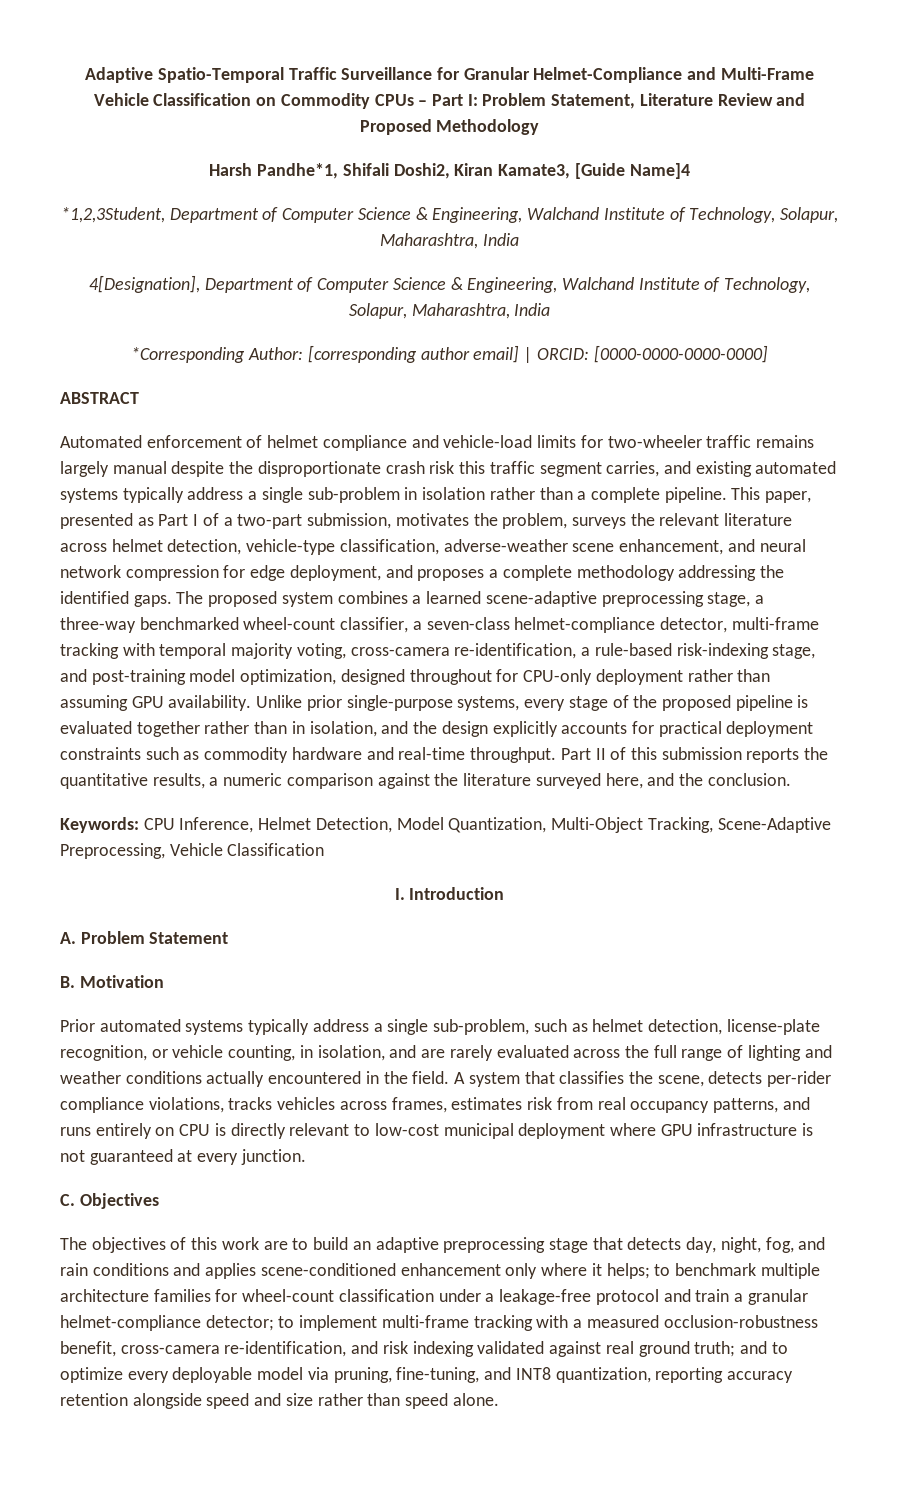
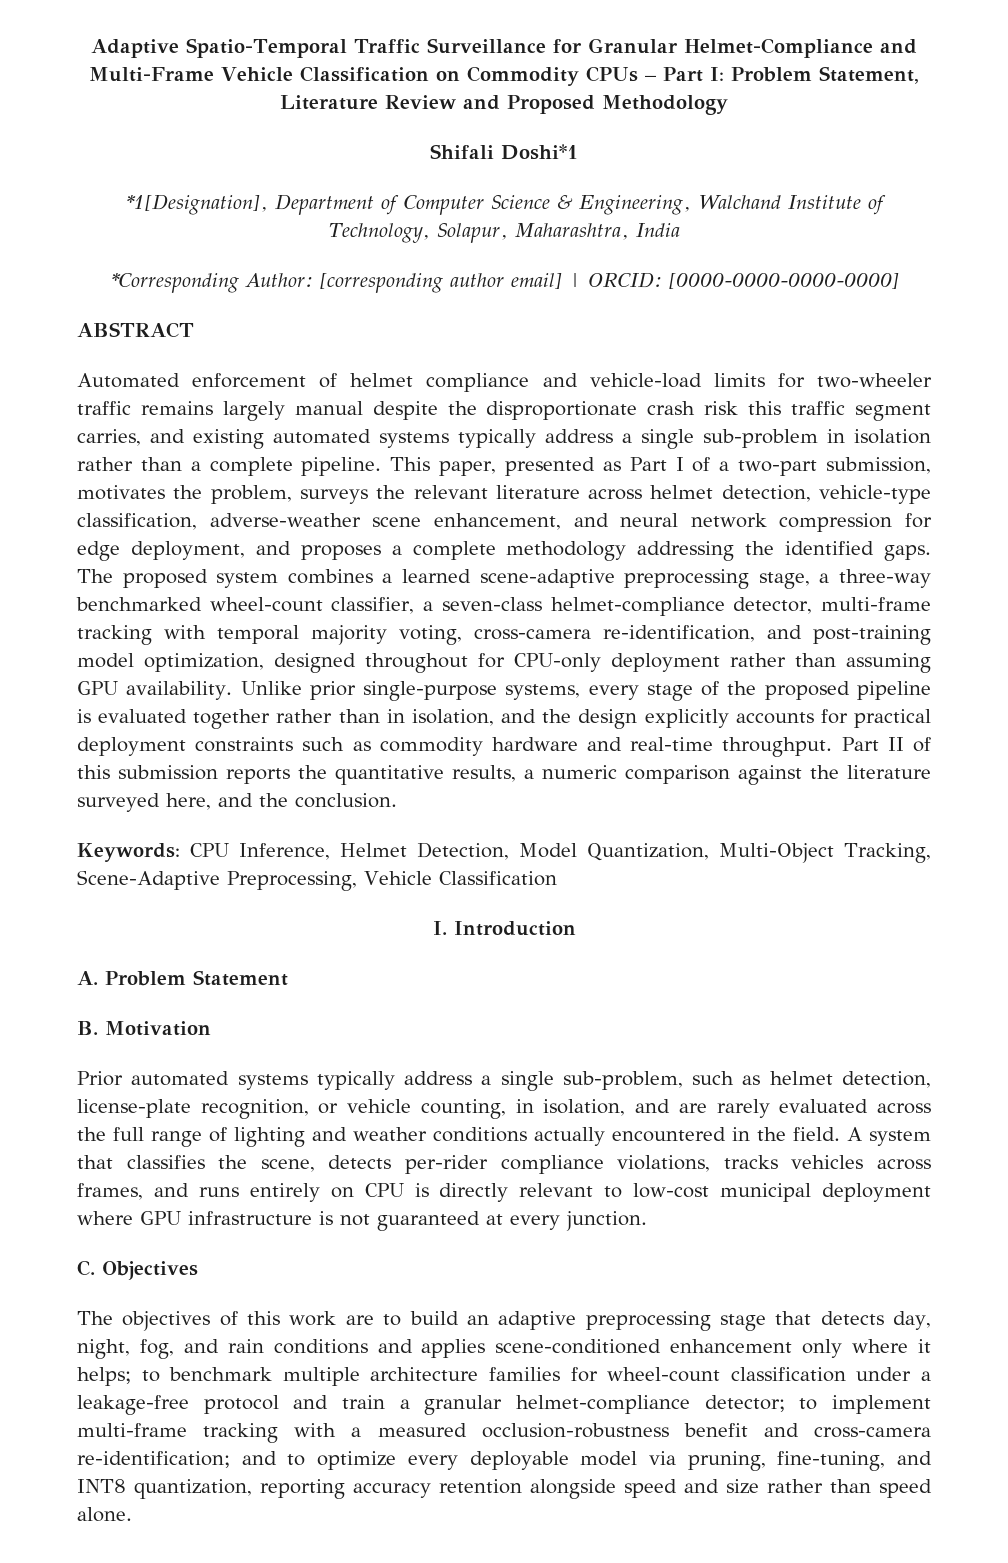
- Harsh Pandhe*1, Shifali Doshi2, Kiran Kamate3, [Guide Name]4
- *1,2,3Student, Department of Computer Science & Engineering, Walchand Institute of Technology, Solapur, Maharashtra, India
- 4[Designation], Department of Computer Science & Engineering, Walchand Institute of Technology, Solapur, Maharashtra, India
+ Shifali Doshi*1
+ *1[Designation], Department of Computer Science & Engineering, Walchand Institute of Technology, Solapur, Maharashtra, India
- The proposed system combines a learned scene-adaptive preprocessing stage, a three-way benchmarked wheel-count classifier, a seven-class helmet-compliance detector, multi-frame tracking with temporal majority voting, cross-camera re-identification, a rule-based risk-indexing stage, and post-training model optimization, designed throughout for CPU-only deployment rather than assuming GPU availability.
+ The proposed system combines a learned scene-adaptive preprocessing stage, a three-way benchmarked wheel-count classifier, a seven-class helmet-compliance detector, multi-frame tracking with temporal majority voting, cross-camera re-identification, and post-training model optimization, designed throughout for CPU-only deployment rather than assuming GPU availability.
- A system that classifies the scene, detects per-rider compliance violations, tracks vehicles across frames, estimates risk from real occupancy patterns, and runs entirely on CPU is directly relevant to low-cost municipal deployment where GPU infrastructure is not guaranteed at every junction.
+ A system that classifies the scene, detects per-rider compliance violations, tracks vehicles across frames, and runs entirely on CPU is directly relevant to low-cost municipal deployment where GPU infrastructure is not guaranteed at every junction.
- to implement multi-frame tracking with a measured occlusion-robustness benefit, cross-camera re-identification, and risk indexing validated against real ground truth;
+ to implement multi-frame tracking with a measured occlusion-robustness benefit and cross-camera re-identification;

